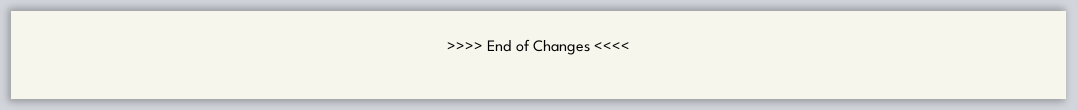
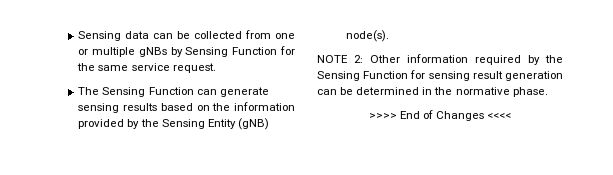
+ Sensing data can be collected from one or multiple gNBs by Sensing Function for the same service request.
+ The Sensing Function can generate sensing results based on the information provided by the Sensing Entity (gNB) node(s).
+ NOTE 2: Other information required by the Sensing Function for sensing result generation can be determined in the normative phase.

